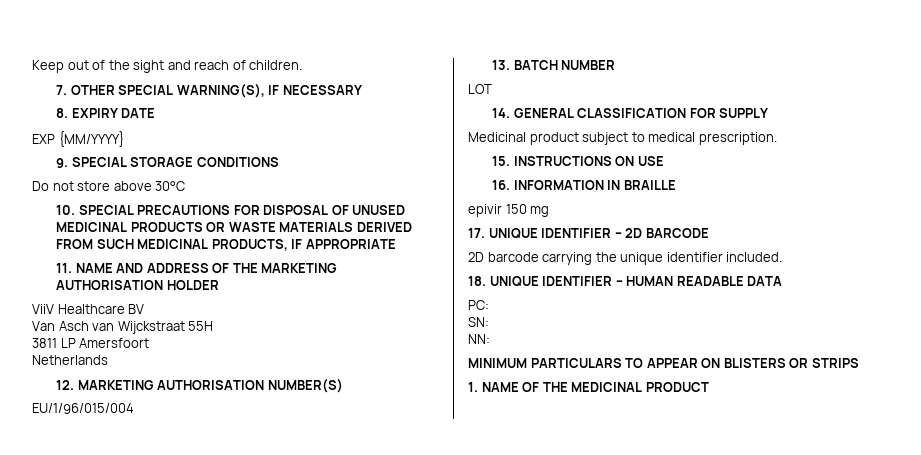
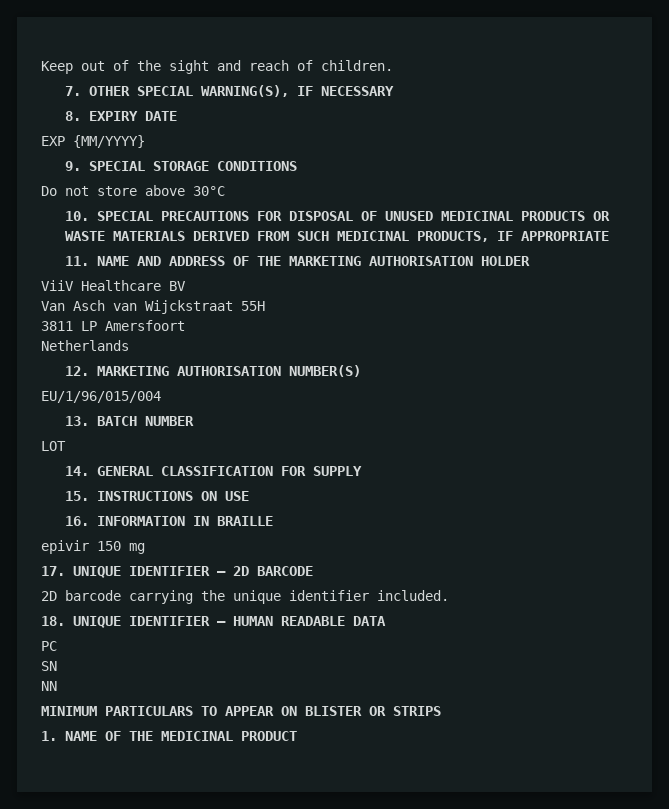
- Medicinal product subject to medical prescription.
- PC:
- SN:
- NN:
+ PC
+ SN
+ NN
- MINIMUM PARTICULARS TO APPEAR ON BLISTERS OR STRIPS
+ MINIMUM PARTICULARS TO APPEAR ON BLISTER OR STRIPS

